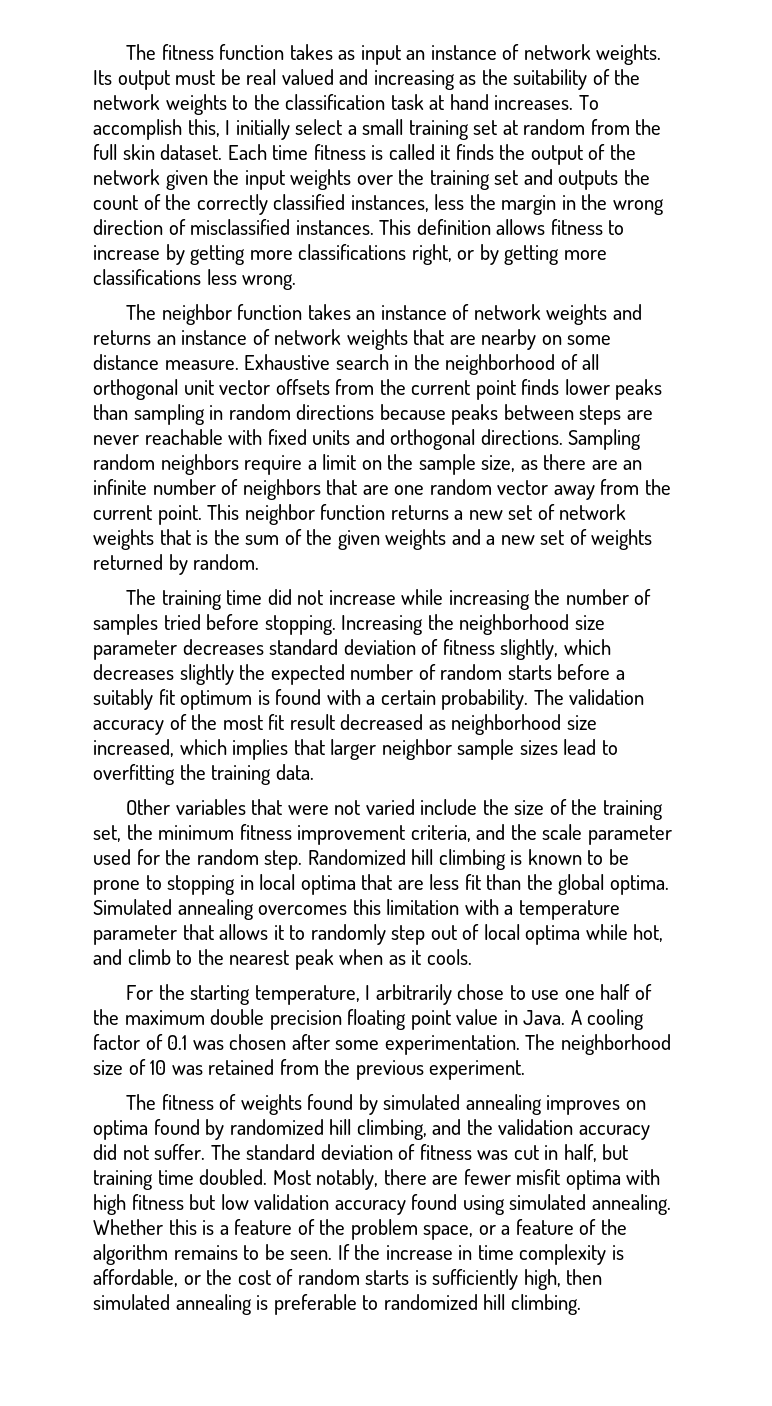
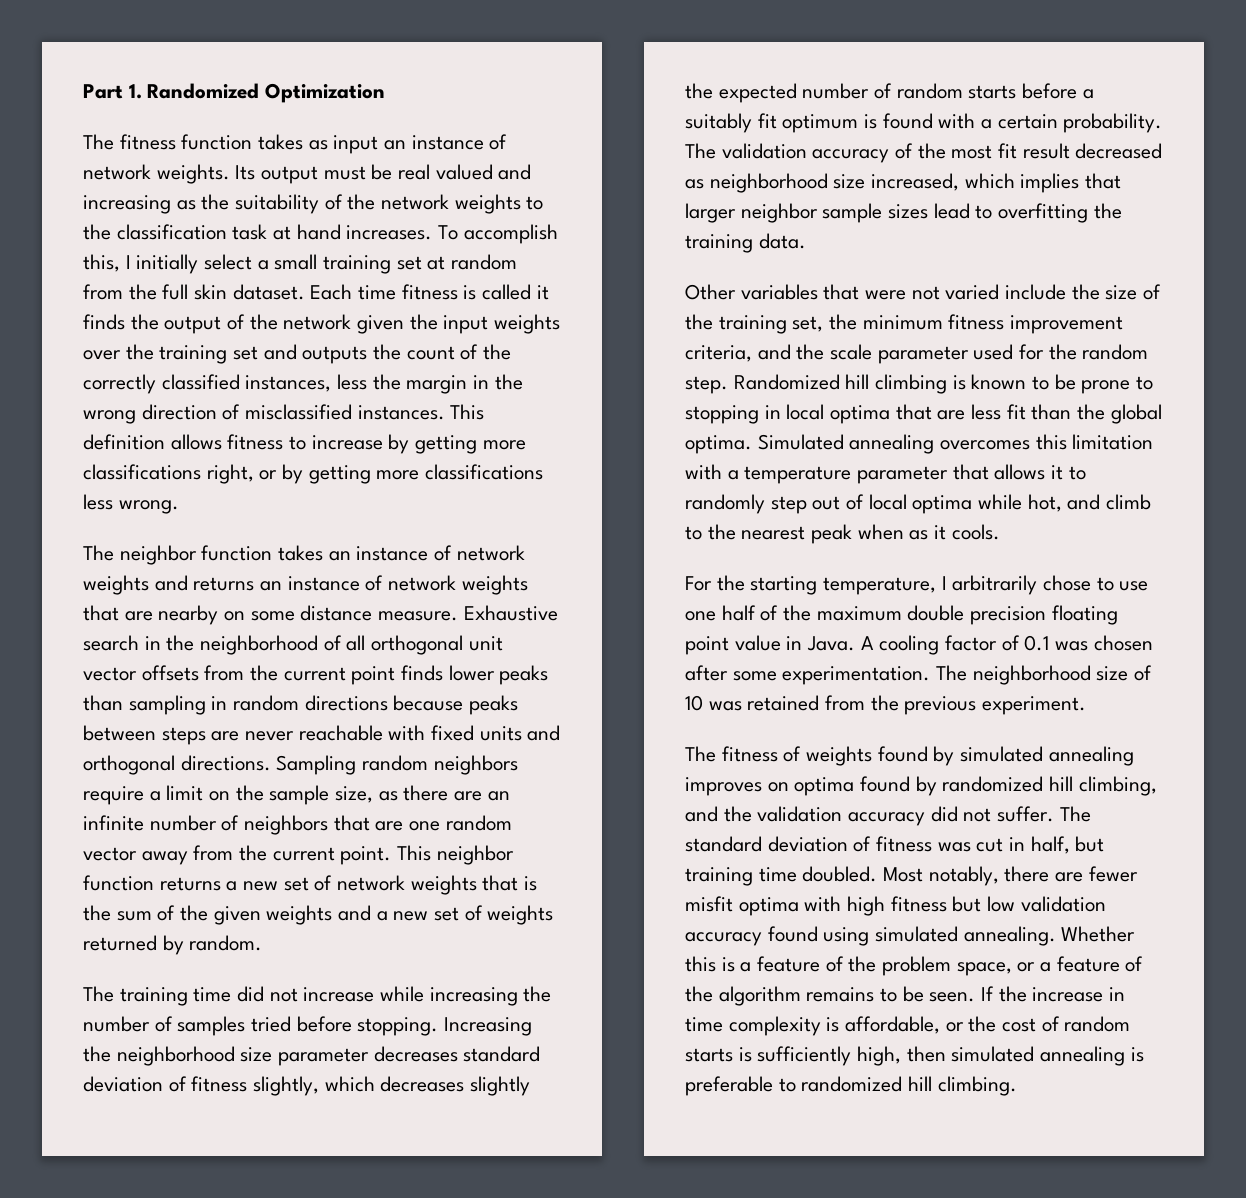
+ Part 1. Randomized Optimization

